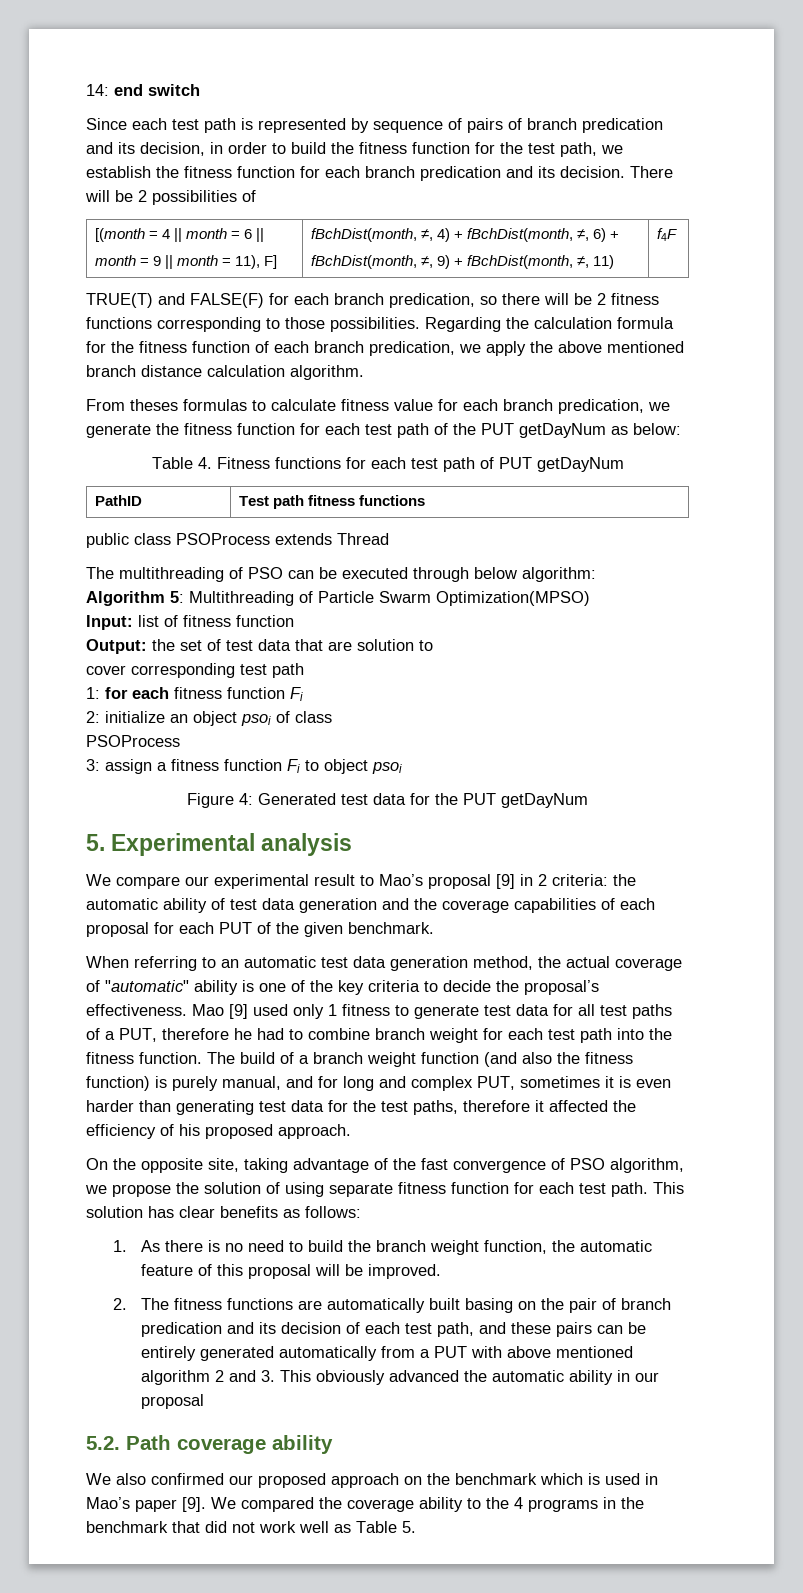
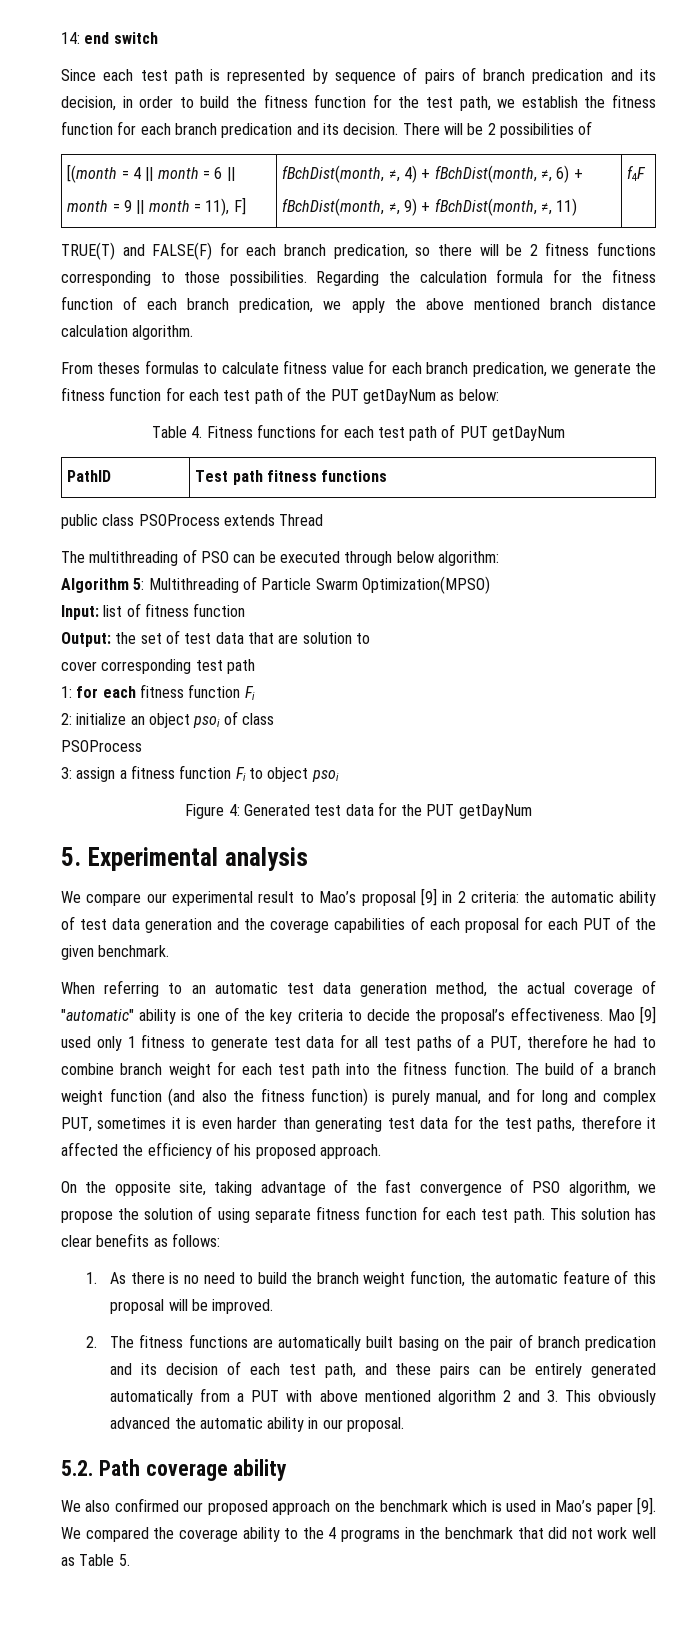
- 2. The fitness functions are automatically built basing on the pair of branch predication and its decision of each test path, and these pairs can be entirely generated automatically from a PUT with above mentioned algorithm 2 and 3. This obviously advanced the automatic ability in our proposal
+ 2. The fitness functions are automatically built basing on the pair of branch predication and its decision of each test path, and these pairs can be entirely generated automatically from a PUT with above mentioned algorithm 2 and 3. This obviously advanced the automatic ability in our proposal.

